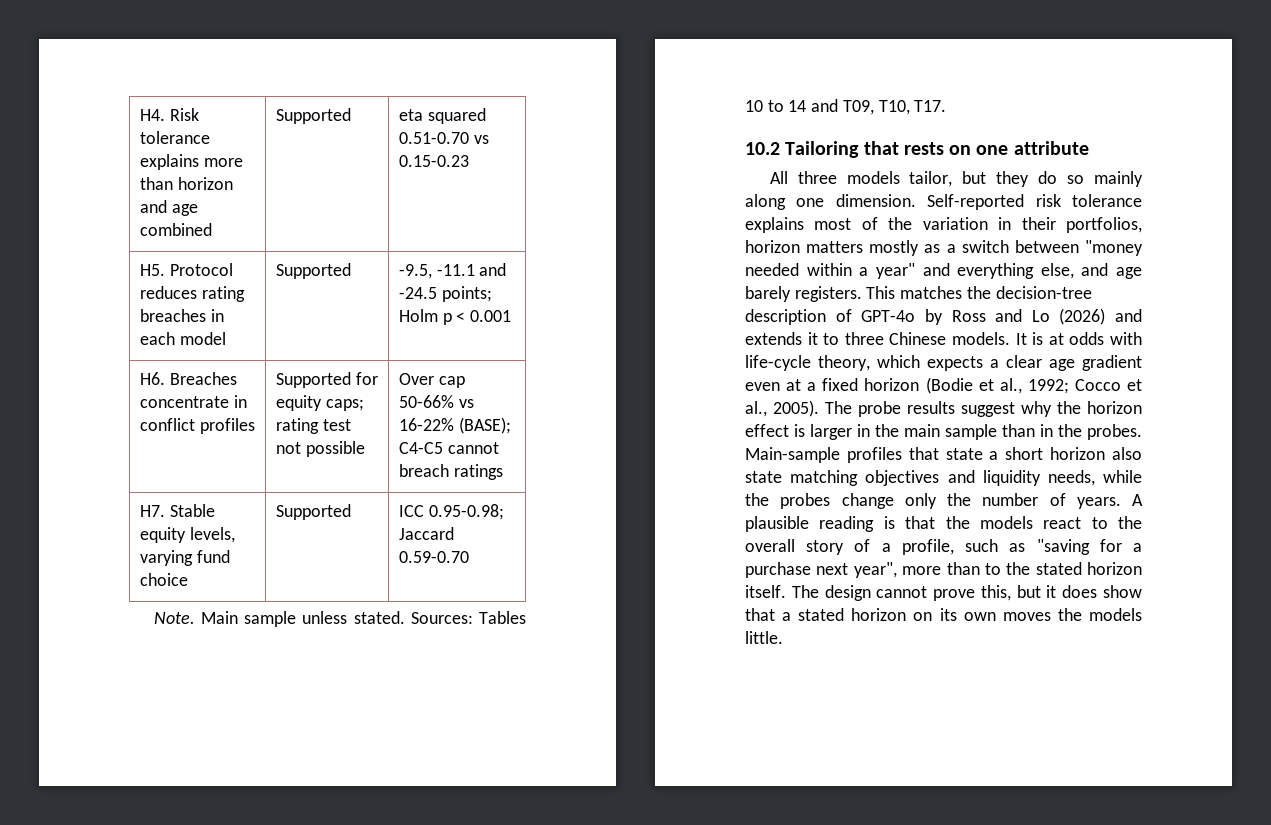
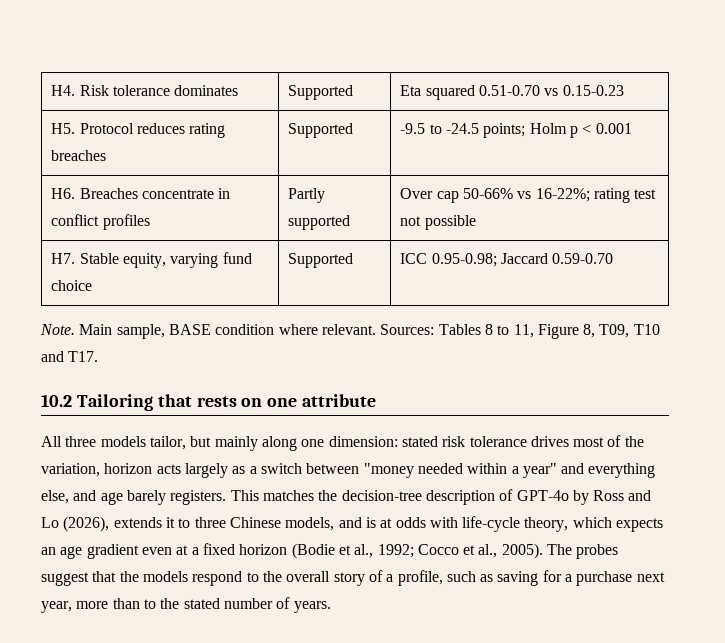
- H4. Risk tolerance explains more than horizon and age combined | Supported | eta squared 0.51-0.70 vs 0.15-0.23
+ H4. Risk tolerance dominates | Supported | Eta squared 0.51-0.70 vs 0.15-0.23
- H5. Protocol reduces rating breaches in each model | Supported | -9.5, -11.1 and -24.5 points; Holm p < 0.001
+ H5. Protocol reduces rating breaches | Supported | -9.5 to -24.5 points; Holm p < 0.001
- H6. Breaches concentrate in conflict profiles | Supported for equity caps; rating test not possible | Over cap 50-66% vs 16-22% (BASE); C4-C5 cannot breach ratings
+ H6. Breaches concentrate in conflict profiles | Partly supported | Over cap 50-66% vs 16-22%; rating test not possible
- H7. Stable equity levels, varying fund choice | Supported | ICC 0.95-0.98; Jaccard 0.59-0.70
+ H7. Stable equity, varying fund choice | Supported | ICC 0.95-0.98; Jaccard 0.59-0.70
- Main sample unless stated. Sources: Tables 10 to 14 and T09, T10, T17.
+ Main sample, BASE condition where relevant. Sources: Tables 8 to 11, Figure 8, T09, T10 and T17.
- All three models tailor, but they do so mainly along one dimension. Self-reported risk tolerance explains most of the variation in their portfolios, horizon matters mostly as a switch between "money needed within a year" and everything else, and age barely registers.
+ All three models tailor, but mainly along one dimension: stated risk tolerance drives most of the variation, horizon acts largely as a switch between "money needed within a year" and everything else, and age barely registers.
- This matches the decision-tree description of GPT-4o by Ross and Lo (2026) and extends it to three Chinese models. It is at odds with life-cycle theory, which expects a clear age gradient even at a fixed horizon (Bodie et al., 1992; Cocco et al., 2005).
+ This matches the decision-tree description of GPT-4o by Ross and Lo (2026), extends it to three Chinese models, and is at odds with life-cycle theory, which expects an age gradient even at a fixed horizon (Bodie et al., 1992; Cocco et al., 2005).
- The probe results suggest why the horizon effect is larger in the main sample than in the probes. Main-sample profiles that state a short horizon also state matching objectives and liquidity needs, while the probes change only the number of years. A plausible reading is that the models react to the overall story of a profile, such as "saving for a purchase next year", more than to the stated horizon itself. The design cannot prove this, but it does show that a stated horizon on its own moves the models little.
+ The probes suggest that the models respond to the overall story of a profile, such as saving for a purchase next year, more than to the stated number of years.

